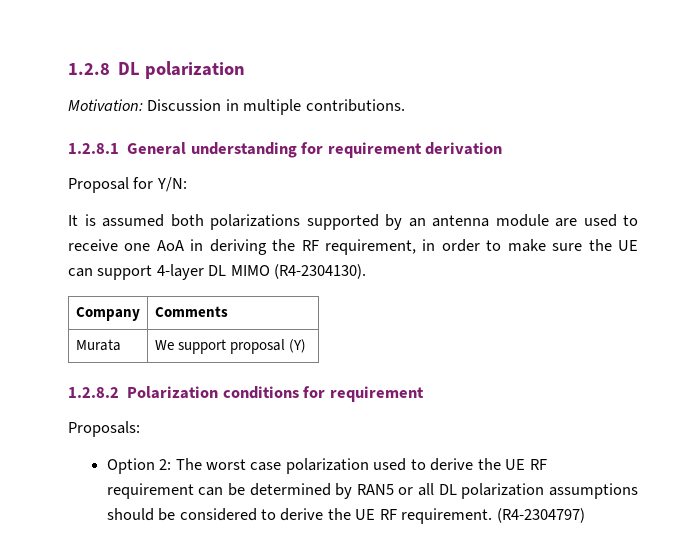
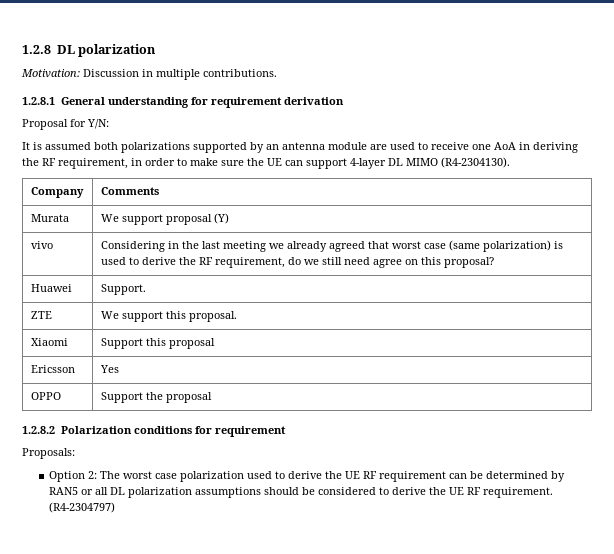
+ vivo | Considering in the last meeting we already agreed that worst case (same polarization) is used to derive the RF requirement, do we still need agree on this proposal?
+ Huawei | Support.
+ ZTE | We support this proposal.
+ Xiaomi | Support this proposal
+ Ericsson | Yes
+ OPPO | Support the proposal

